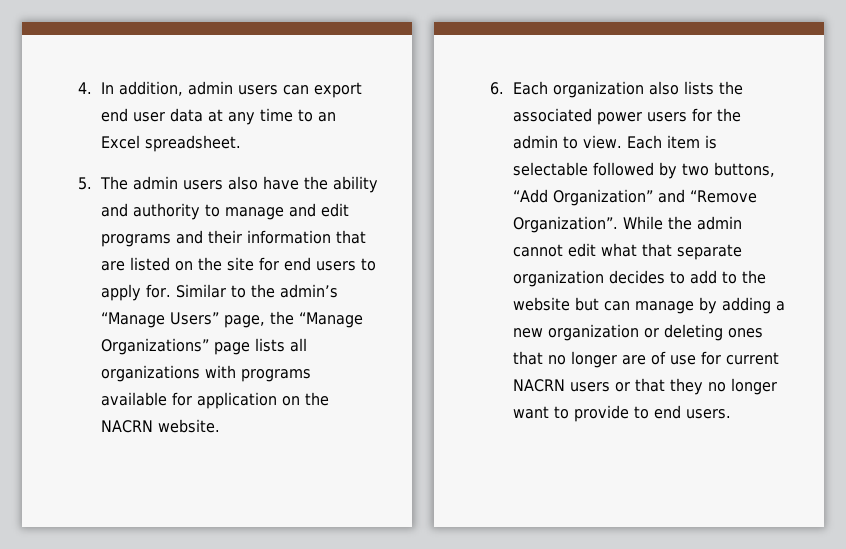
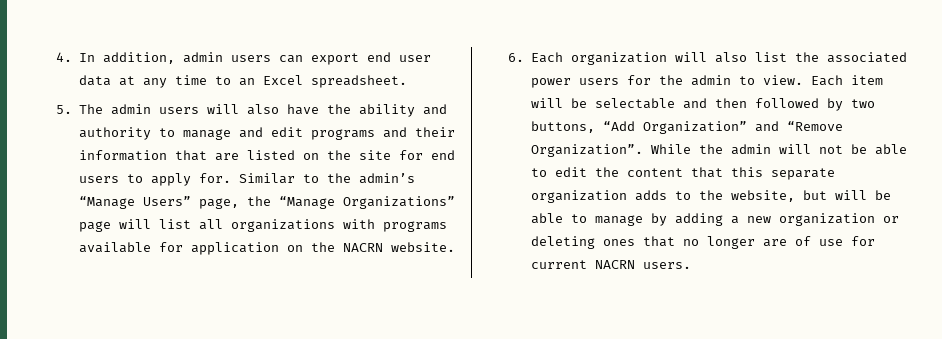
- 5. The admin users also have the ability and authority to manage and edit programs and their information that are listed on the site for end users to apply for.
+ 5. The admin users will also have the ability and authority to manage and edit programs and their information that are listed on the site for end users to apply for.
- Similar to the admin’s “Manage Users” page, the “Manage Organizations” page lists all organizations with programs available for application on the NACRN website.
+ Similar to the admin’s “Manage Users” page, the “Manage Organizations” page will list all organizations with programs available for application on the NACRN website.
- 6. Each organization also lists the associated power users for the admin to view.
+ 6. Each organization will also list the associated power users for the admin to view.
- Each item is selectable followed by two buttons, “Add Organization” and “Remove Organization”.
+ Each item will be selectable and then followed by two buttons, “Add Organization” and “Remove Organization”.
- While the admin cannot edit what that separate organization decides to add to the website but can manage by adding a new organization or deleting ones that no longer are of use for current NACRN users or that they no longer want to provide to end users.
+ While the admin will not be able to edit the content that this separate organization adds to the website, but will be able to manage by adding a new organization or deleting ones that no longer are of use for current NACRN users.

